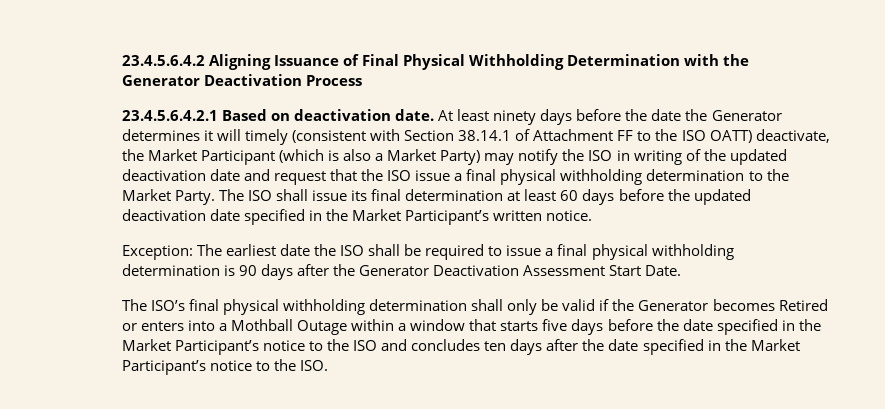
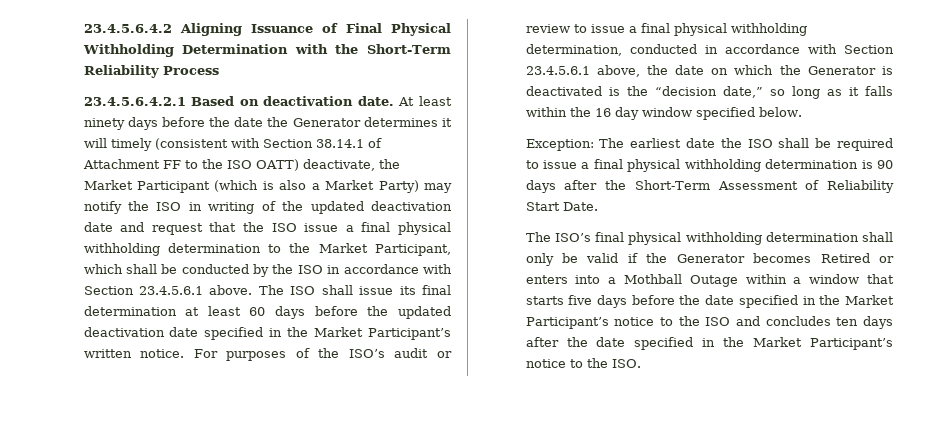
- 23.4.5.6.4.2 Aligning Issuance of Final Physical Withholding Determination with the Generator Deactivation Process
+ 23.4.5.6.4.2 Aligning Issuance of Final Physical Withholding Determination with the Short-Term Reliability Process
- At least ninety days before the date the Generator determines it will timely (consistent with Section 38.14.1 of Attachment FF to the ISO OATT) deactivate, the Market Participant (which is also a Market Party) may notify the ISO in writing of the updated deactivation date and request that the ISO issue a final physical withholding determination to the Market Party.
+ At least ninety days before the date the Generator determines it will timely (consistent with Section 38.14.1 of Attachment FF to the ISO OATT) deactivate, the Market Participant (which is also a Market Party) may notify the ISO in writing of the updated deactivation date and request that the ISO issue a final physical withholding determination to the Market Participant, which shall be conducted by the ISO in accordance with Section 23.4.5.6.1 above.
+ For purposes of the ISO’s audit or review to issue a final physical withholding determination, conducted in accordance with Section 23.4.5.6.1 above, the date on which the Generator is deactivated is the “decision date,” so long as it falls within the 16 day window specified below.
- Exception: The earliest date the ISO shall be required to issue a final physical withholding determination is 90 days after the Generator Deactivation Assessment Start Date.
+ Exception: The earliest date the ISO shall be required to issue a final physical withholding determination is 90 days after the Short-Term Assessment of Reliability Start Date.

